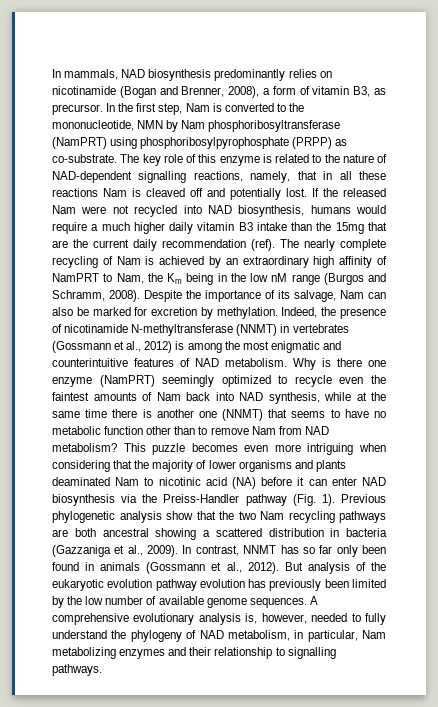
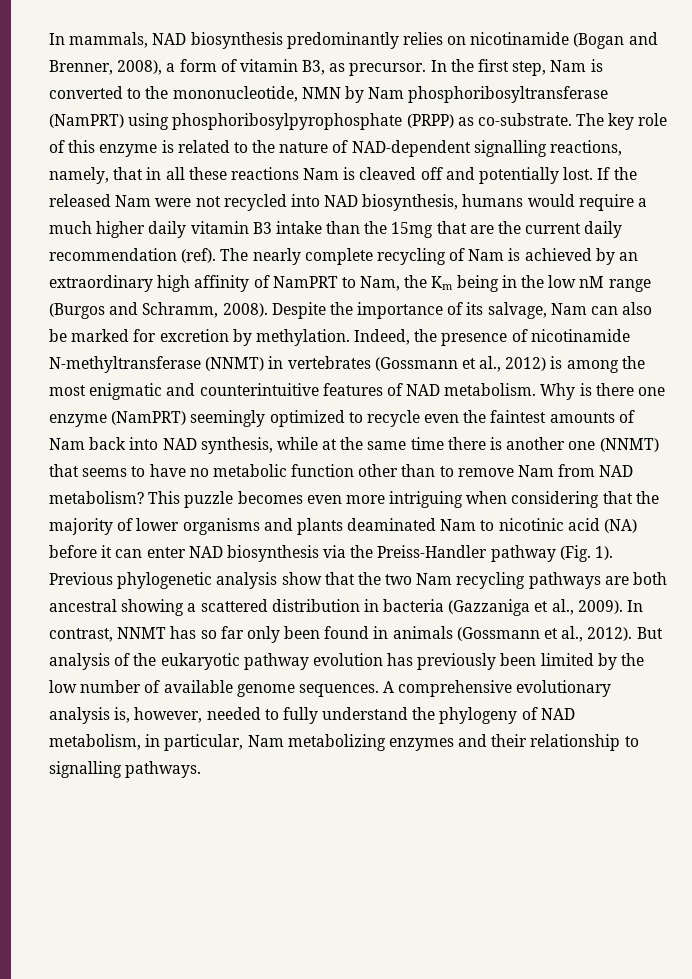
- But analysis of the eukaryotic evolution pathway evolution has previously been limited by the low number of available genome sequences.
+ But analysis of the eukaryotic pathway evolution has previously been limited by the low number of available genome sequences.

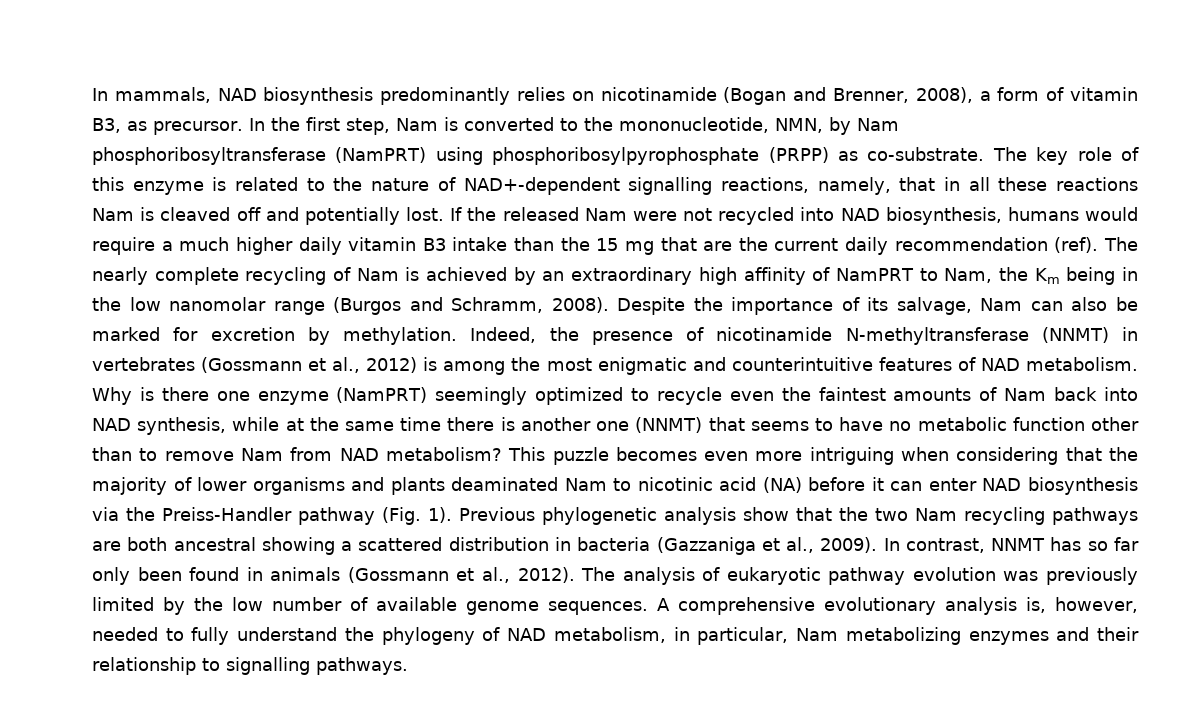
- In the first step, Nam is converted to the mononucleotide, NMN by Nam phosphoribosyltransferase (NamPRT) using phosphoribosylpyrophosphate (PRPP) as co-substrate.
+ In the first step, Nam is converted to the mononucleotide, NMN, by Nam phosphoribosyltransferase (NamPRT) using phosphoribosylpyrophosphate (PRPP) as co-substrate.
- The key role of this enzyme is related to the nature of NAD-dependent signalling reactions, namely, that in all these reactions Nam is cleaved off and potentially lost.
+ The key role of this enzyme is related to the nature of NAD+-dependent signalling reactions, namely, that in all these reactions Nam is cleaved off and potentially lost.
- If the released Nam were not recycled into NAD biosynthesis, humans would require a much higher daily vitamin B3 intake than the 15mg that are the current daily recommendation (ref).
+ If the released Nam were not recycled into NAD biosynthesis, humans would require a much higher daily vitamin B3 intake than the 15 mg that are the current daily recommendation (ref).
- The nearly complete recycling of Nam is achieved by an extraordinary high affinity of NamPRT to Nam, the Km being in the low nM range (Burgos and Schramm, 2008).
+ The nearly complete recycling of Nam is achieved by an extraordinary high affinity of NamPRT to Nam, the Km being in the low nanomolar range (Burgos and Schramm, 2008).
- But analysis of the eukaryotic pathway evolution has previously been limited by the low number of available genome sequences.
+ The analysis of eukaryotic pathway evolution was previously limited by the low number of available genome sequences.

